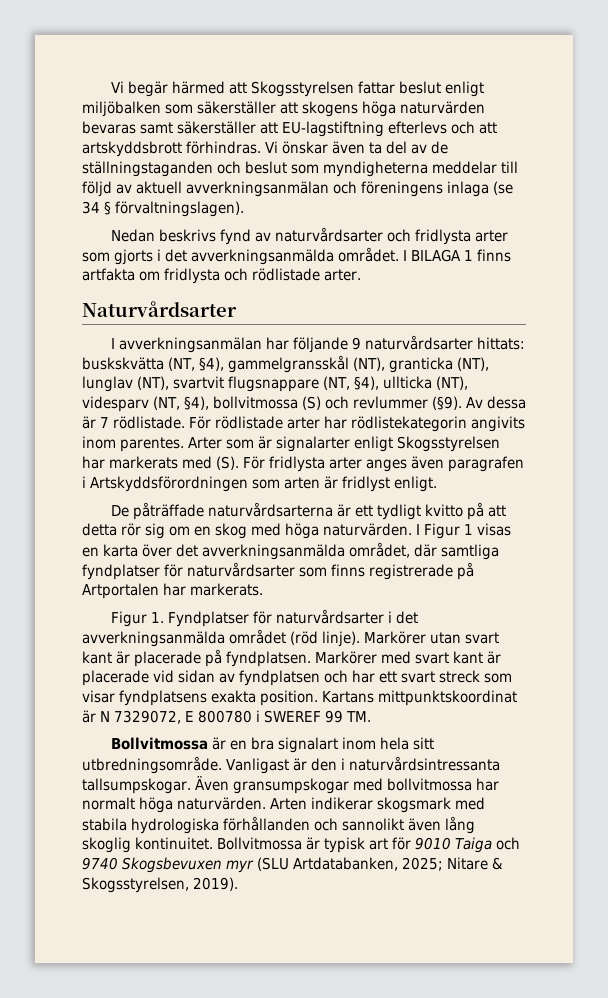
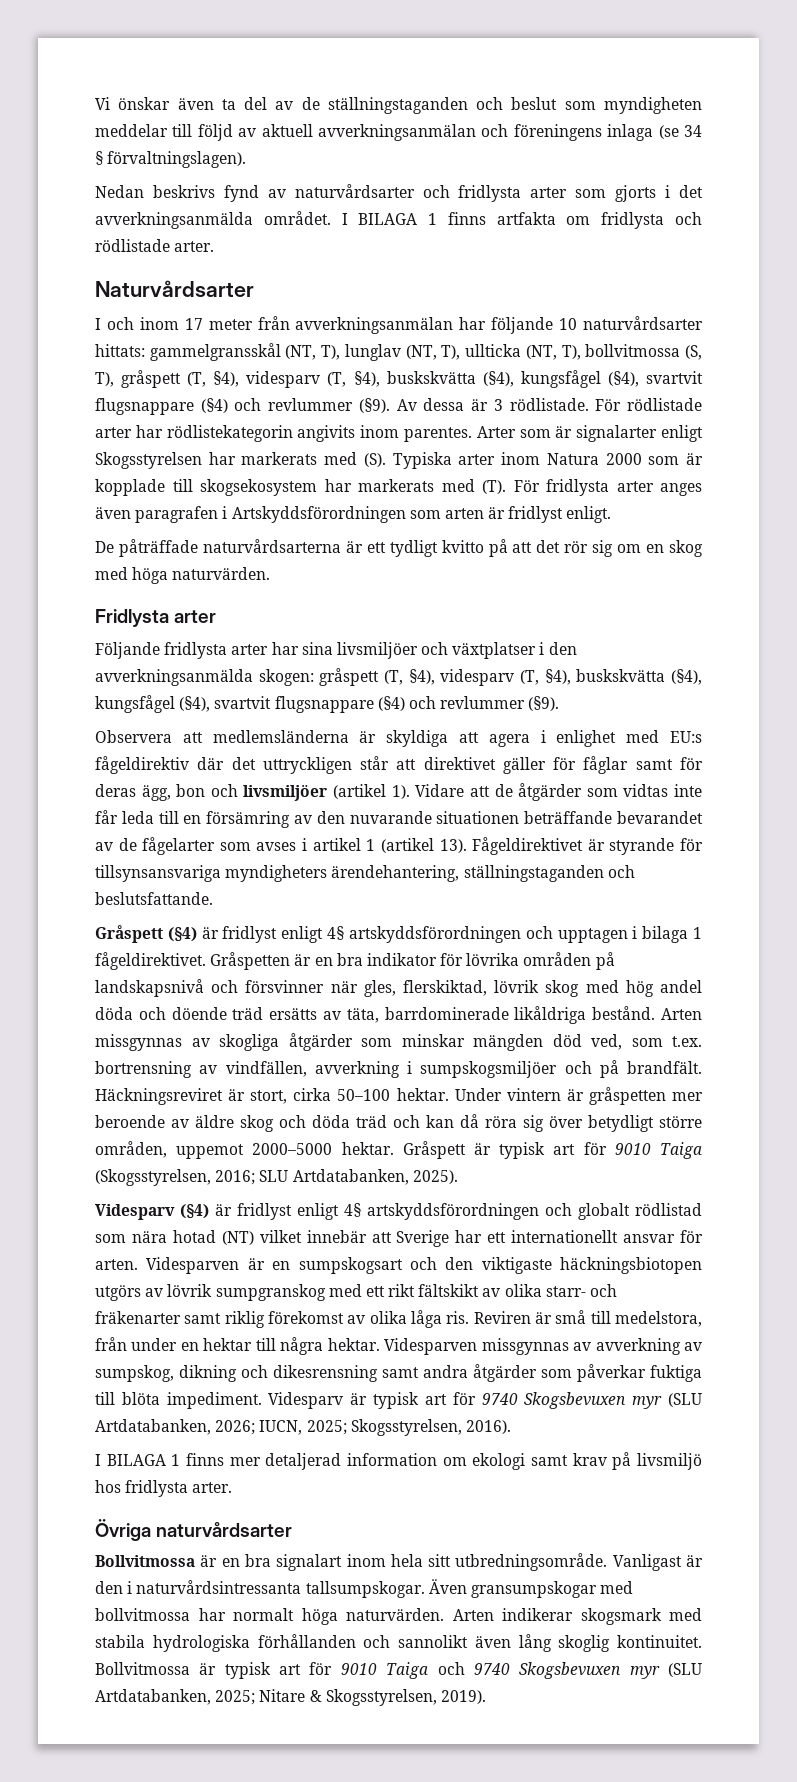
- Vi begär härmed att Skogsstyrelsen fattar beslut enligt miljöbalken som säkerställer att skogens höga naturvärden bevaras samt säkerställer att EU-lagstiftning efterlevs och att artskyddsbrott förhindras. Vi önskar även ta del av de ställningstaganden och beslut som myndigheterna meddelar till följd av aktuell avverkningsanmälan och föreningens inlaga (se 34 § förvaltningslagen).
+ Vi önskar även ta del av de ställningstaganden och beslut som myndigheten meddelar till följd av aktuell avverkningsanmälan och föreningens inlaga (se 34 § förvaltningslagen).
- I avverkningsanmälan har följande 9 naturvårdsarter hittats: buskskvätta (NT, §4), gammelgransskål (NT), granticka (NT), lunglav (NT), svartvit flugsnappare (NT, §4), ullticka (NT), videsparv (NT, §4), bollvitmossa (S) och revlummer (§9).
+ I och inom 17 meter från avverkningsanmälan har följande 10 naturvårdsarter hittats: gammelgransskål (NT, T), lunglav (NT, T), ullticka (NT, T), bollvitmossa (S, T), gråspett (T, §4), videsparv (T, §4), buskskvätta (§4), kungsfågel (§4), svartvit flugsnappare (§4) och revlummer (§9).
- Av dessa är 7 rödlistade.
+ Av dessa är 3 rödlistade.
- Arter som är signalarter enligt Skogsstyrelsen har markerats med (S). För fridlysta arter anges även paragrafen i Artskyddsförordningen som arten är fridlyst enligt.
+ Arter som är signalarter enligt Skogsstyrelsen har markerats med (S). Typiska arter inom Natura 2000 som är kopplade till skogsekosystem har markerats med (T). För fridlysta arter anges även paragrafen i Artskyddsförordningen som arten är fridlyst enligt.
- De påträffade naturvårdsarterna är ett tydligt kvitto på att detta rör sig om en skog med höga naturvärden. I Figur 1 visas en karta över det avverkningsanmälda området, där samtliga fyndplatser för naturvårdsarter som finns registrerade på Artportalen har markerats.
- Figur 1. Fyndplatser för naturvårdsarter i det avverkningsanmälda området (röd linje). Markörer utan svart kant är placerade på fyndplatsen. Markörer med svart kant är placerade vid sidan av fyndplatsen och har ett svart streck som visar fyndplatsens exakta position. Kartans mittpunktskoordinat är N 7329072, E 800780 i SWEREF 99 TM.
+ De påträffade naturvårdsarterna är ett tydligt kvitto på att det rör sig om en skog med höga naturvärden.
+ Fridlysta arter
+ Följande fridlysta arter har sina livsmiljöer och växtplatser i den avverkningsanmälda skogen: gråspett (T, §4), videsparv (T, §4), buskskvätta (§4), kungsfågel (§4), svartvit flugsnappare (§4) och revlummer (§9).
+ Observera att medlemsländerna är skyldiga att agera i enlighet med EU:s fågeldirektiv där det uttryckligen står att direktivet gäller för fåglar samt för deras ägg, bon och livsmiljöer (artikel 1). Vidare att de åtgärder som vidtas inte får leda till en försämring av den nuvarande situationen beträffande bevarandet av de fågelarter som avses i artikel 1 (artikel 13). Fågeldirektivet är styrande för tillsynsansvariga myndigheters ärendehantering, ställningstaganden och beslutsfattande.
+ Gråspett (§4) är fridlyst enligt 4§ artskyddsförordningen och upptagen i bilaga 1 fågeldirektivet. Gråspetten är en bra indikator för lövrika områden på landskapsnivå och försvinner när gles, flerskiktad, lövrik skog med hög andel döda och döende träd ersätts av täta, barrdominerade likåldriga bestånd. Arten missgynnas av skogliga åtgärder som minskar mängden död ved, som t.ex. bortrensning av vindfällen, avverkning i sumpskogsmiljöer och på brandfält. Häckningsreviret är stort, cirka 50–100 hektar. Under vintern är gråspetten mer beroende av äldre skog och döda träd och kan då röra sig över betydligt större områden, uppemot 2000–5000 hektar. Gråspett är typisk art för 9010 Taiga (Skogsstyrelsen, 2016; SLU Artdatabanken, 2025).
+ Videsparv (§4) är fridlyst enligt 4§ artskyddsförordningen och globalt rödlistad som nära hotad (NT) vilket innebär att Sverige har ett internationellt ansvar för arten. Videsparven är en sumpskogsart och den viktigaste häckningsbiotopen utgörs av lövrik sumpgranskog med ett rikt fältskikt av olika starr- och fräkenarter samt riklig förekomst av olika låga ris. Reviren är små till medelstora, från under en hektar till några hektar. Videsparven missgynnas av avverkning av sumpskog, dikning och dikesrensning samt andra åtgärder som påverkar fuktiga till blöta impediment. Videsparv är typisk art för 9740 Skogsbevuxen myr (SLU Artdatabanken, 2026; IUCN, 2025; Skogsstyrelsen, 2016).
+ I BILAGA 1 finns mer detaljerad information om ekologi samt krav på livsmiljö hos fridlysta arter.
+ Övriga naturvårdsarter

